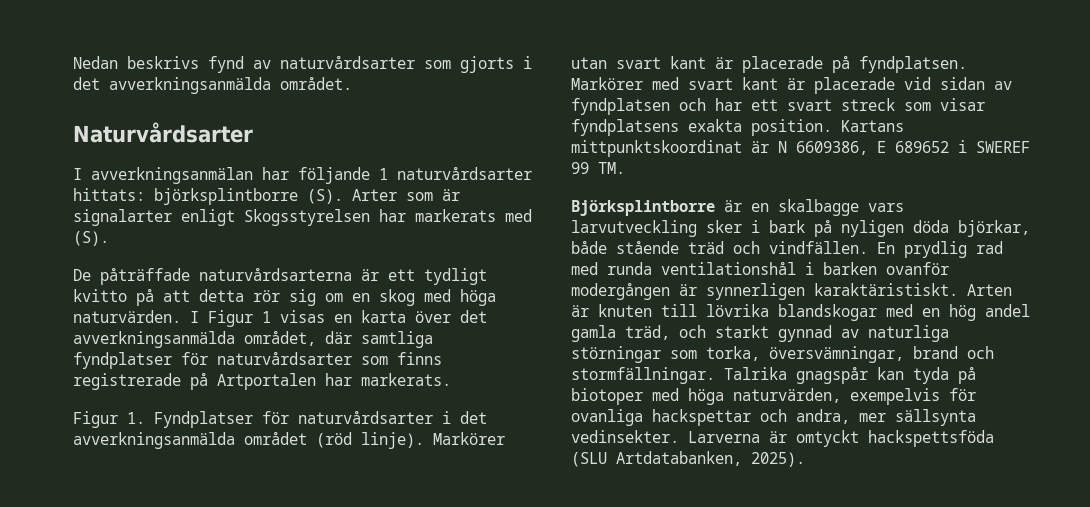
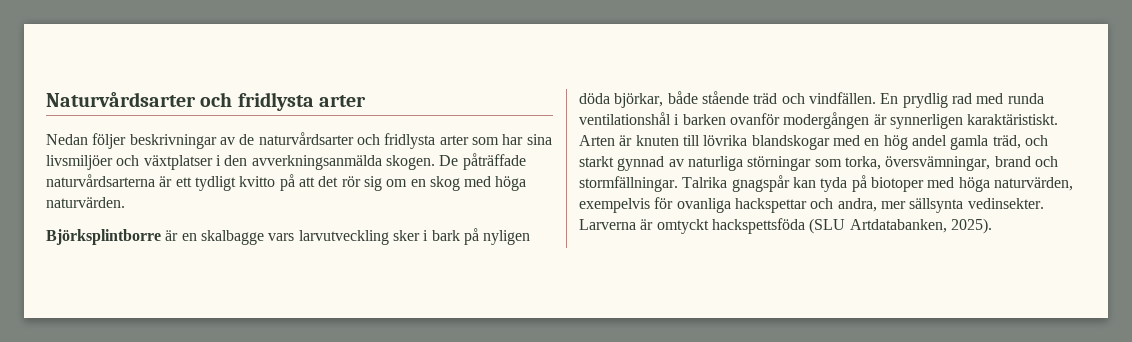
- Nedan beskrivs fynd av naturvårdsarter som gjorts i det avverkningsanmälda området.
- Naturvårdsarter
- I avverkningsanmälan har följande 1 naturvårdsarter hittats: björksplintborre (S). Arter som är signalarter enligt Skogsstyrelsen har markerats med (S).
- De påträffade naturvårdsarterna är ett tydligt kvitto på att detta rör sig om en skog med höga naturvärden. I Figur 1 visas en karta över det avverkningsanmälda området, där samtliga fyndplatser för naturvårdsarter som finns registrerade på Artportalen har markerats.
- Figur 1. Fyndplatser för naturvårdsarter i det avverkningsanmälda området (röd linje). Markörer utan svart kant är placerade på fyndplatsen. Markörer med svart kant är placerade vid sidan av fyndplatsen och har ett svart streck som visar fyndplatsens exakta position. Kartans mittpunktskoordinat är N 6609386, E 689652 i SWEREF 99 TM.
+ Naturvårdsarter och fridlysta arter
+ Nedan följer beskrivningar av de naturvårdsarter och fridlysta arter som har sina livsmiljöer och växtplatser i den avverkningsanmälda skogen. De påträffade naturvårdsarterna är ett tydligt kvitto på att det rör sig om en skog med höga naturvärden.

